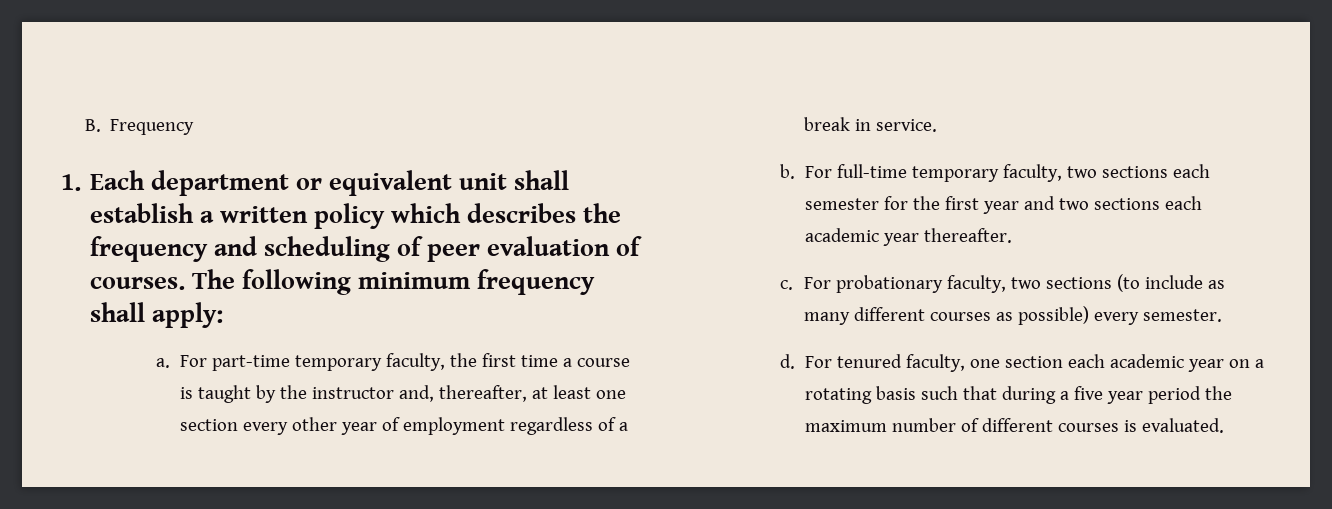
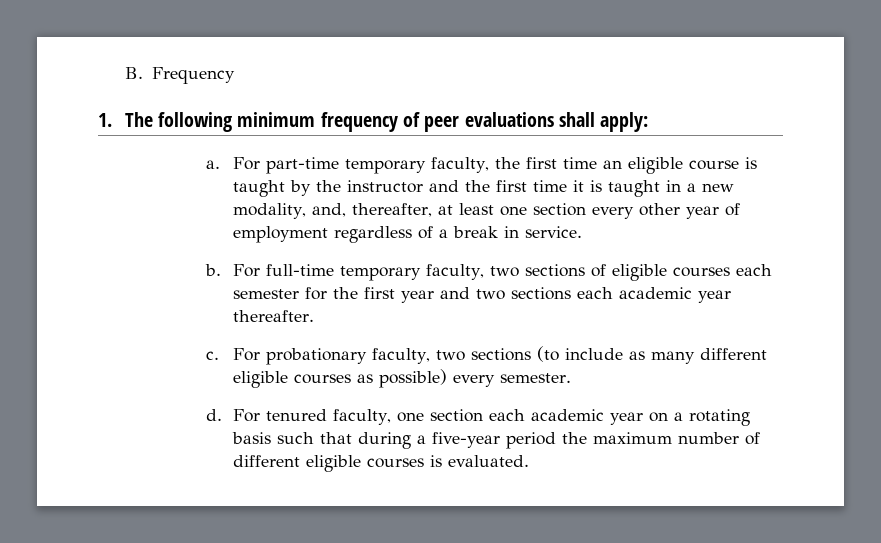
- 1. Each department or equivalent unit shall establish a written policy which describes the frequency and scheduling of peer evaluation of courses. The following minimum frequency shall apply:
+ 1. The following minimum frequency of peer evaluations shall apply:
- For part-time temporary faculty, the first time a course is taught by the instructor and, thereafter, at least one section every other year of employment regardless of a break in service.
+ For part-time temporary faculty, the first time an eligible course is taught by the instructor and the first time it is taught in a new modality, and, thereafter, at least one section every other year of employment regardless of a break in service.
- For full-time temporary faculty, two sections each semester for the first year and two sections each academic year thereafter.
+ For full-time temporary faculty, two sections of eligible courses each semester for the first year and two sections each academic year thereafter.
- For probationary faculty, two sections (to include as many different courses as possible) every semester.
+ For probationary faculty, two sections (to include as many different eligible courses as possible) every semester.
- For tenured faculty, one section each academic year on a rotating basis such that during a five year period the maximum number of different courses is evaluated.
+ For tenured faculty, one section each academic year on a rotating basis such that during a five-year period the maximum number of different eligible courses is evaluated.

